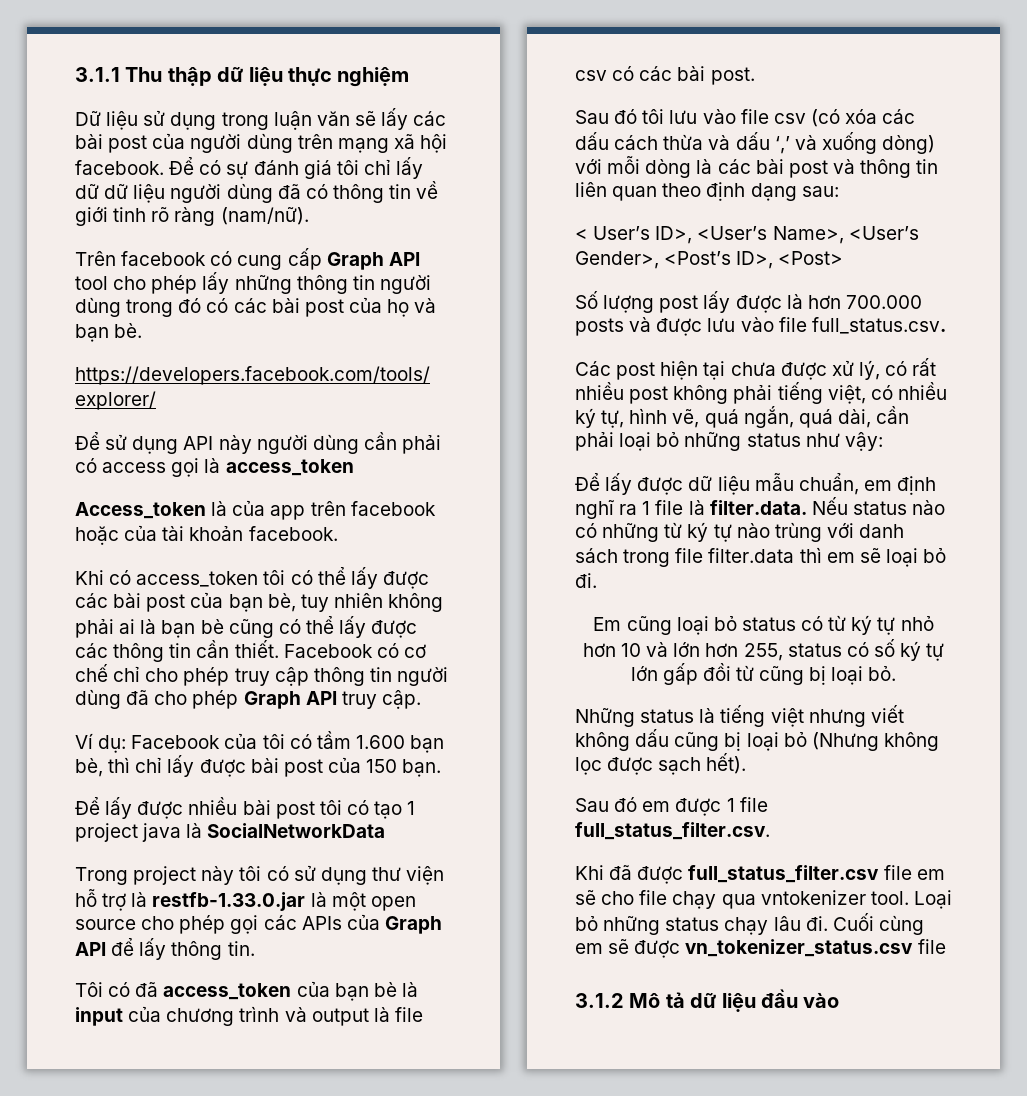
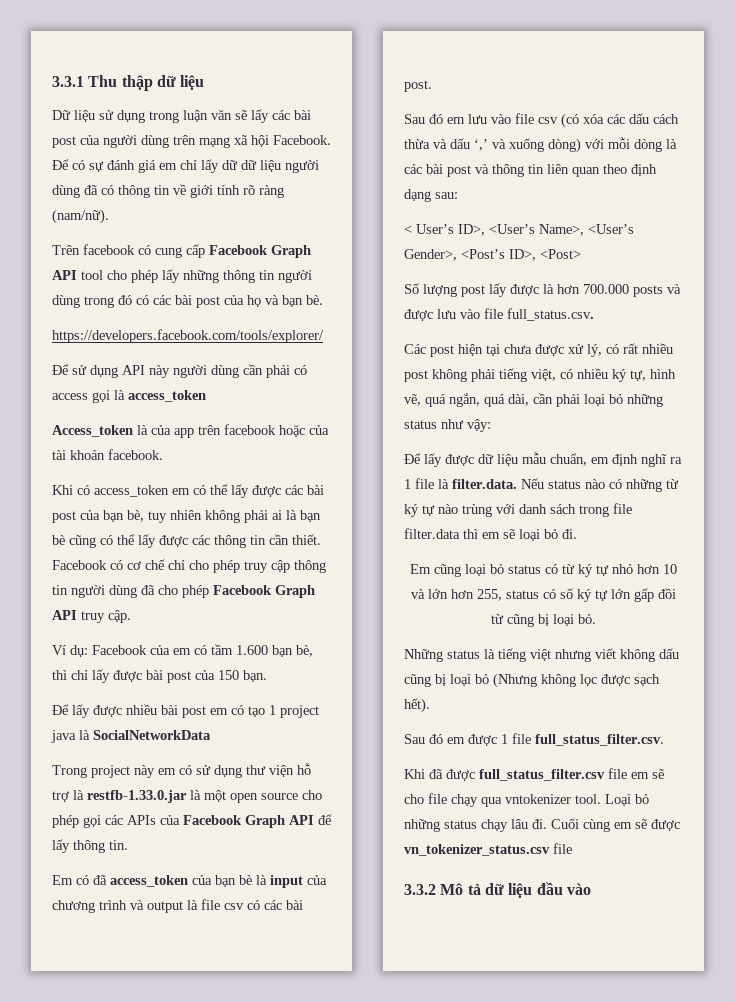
- 3.1.1 Thu thập dữ liệu thực nghiệm
+ 3.3.1 Thu thập dữ liệu
- Dữ liệu sử dụng trong luận văn sẽ lấy các bài post của người dùng trên mạng xã hội facebook.
+ Dữ liệu sử dụng trong luận văn sẽ lấy các bài post của người dùng trên mạng xã hội Facebook.
- Để có sự đánh giá tôi chỉ lấy dữ dữ liệu người dùng đã có thông tin về giới tinh rõ ràng (nam/nữ).
+ Để có sự đánh giá em chỉ lấy dữ dữ liệu người dùng đã có thông tin về giới tính rõ ràng (nam/nữ).
- Trên facebook có cung cấp Graph API tool cho phép lấy những thông tin người dùng trong đó có các bài post của họ và bạn bè.
+ Trên facebook có cung cấp Facebook Graph API tool cho phép lấy những thông tin người dùng trong đó có các bài post của họ và bạn bè.
- Khi có access_token tôi có thể lấy được các bài post của bạn bè, tuy nhiên không phải ai là bạn bè cũng có thể lấy được các thông tin cần thiết.
+ Khi có access_token em có thể lấy được các bài post của bạn bè, tuy nhiên không phải ai là bạn bè cũng có thể lấy được các thông tin cần thiết.
- Facebook có cơ chế chỉ cho phép truy cập thông tin người dùng đã cho phép Graph API truy cập.
+ Facebook có cơ chế chỉ cho phép truy cập thông tin người dùng đã cho phép Facebook Graph API truy cập.
- Ví dụ: Facebook của tôi có tầm 1.600 bạn bè, thì chỉ lấy được bài post của 150 bạn.
+ Ví dụ: Facebook của em có tầm 1.600 bạn bè, thì chỉ lấy được bài post của 150 bạn.
- Để lấy được nhiều bài post tôi có tạo 1 project java là SocialNetworkData
+ Để lấy được nhiều bài post em có tạo 1 project java là SocialNetworkData
- Trong project này tôi có sử dụng thư viện hỗ trợ là restfb-1.33.0.jar là một open source cho phép gọi các APIs của Graph API để lấy thông tin.
+ Trong project này em có sử dụng thư viện hỗ trợ là restfb-1.33.0.jar là một open source cho phép gọi các APIs của Facebook Graph API để lấy thông tin.
- Tôi có đã access_token của bạn bè là input của chương trình và output là file csv có các bài post.
+ Em có đã access_token của bạn bè là input của chương trình và output là file csv có các bài post.
- Sau đó tôi lưu vào file csv (có xóa các dấu cách thừa và dấu ‘,’ và xuống dòng) với mỗi dòng là các bài post và thông tin liên quan theo định dạng sau:
+ Sau đó em lưu vào file csv (có xóa các dấu cách thừa và dấu ‘,’ và xuống dòng) với mỗi dòng là các bài post và thông tin liên quan theo định dạng sau:
- 3.1.2 Mô tả dữ liệu đầu vào
+ 3.3.2 Mô tả dữ liệu đầu vào

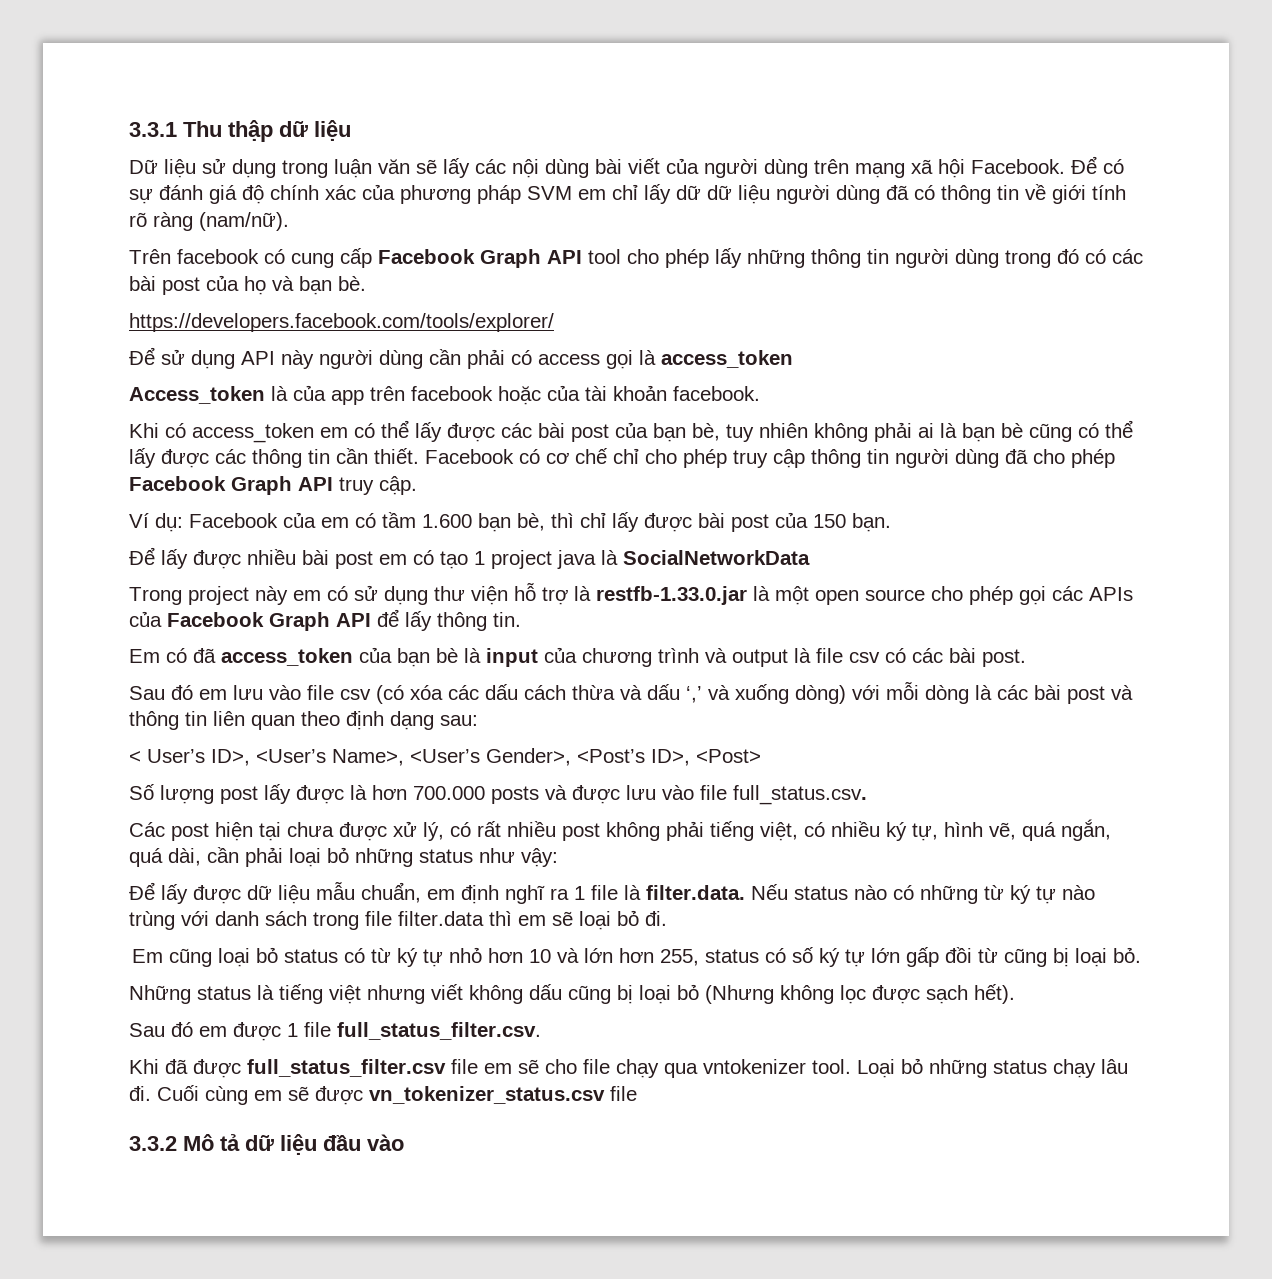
- Dữ liệu sử dụng trong luận văn sẽ lấy các bài post của người dùng trên mạng xã hội Facebook.
+ Dữ liệu sử dụng trong luận văn sẽ lấy các nội dùng bài viết của người dùng trên mạng xã hội Facebook.
- Để có sự đánh giá em chỉ lấy dữ dữ liệu người dùng đã có thông tin về giới tính rõ ràng (nam/nữ).
+ Để có sự đánh giá độ chính xác của phương pháp SVM em chỉ lấy dữ dữ liệu người dùng đã có thông tin về giới tính rõ ràng (nam/nữ).

